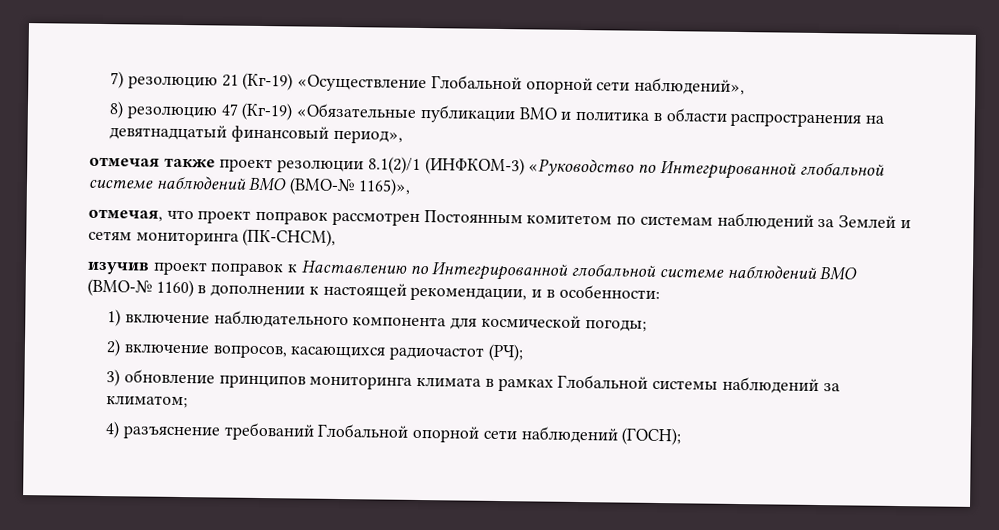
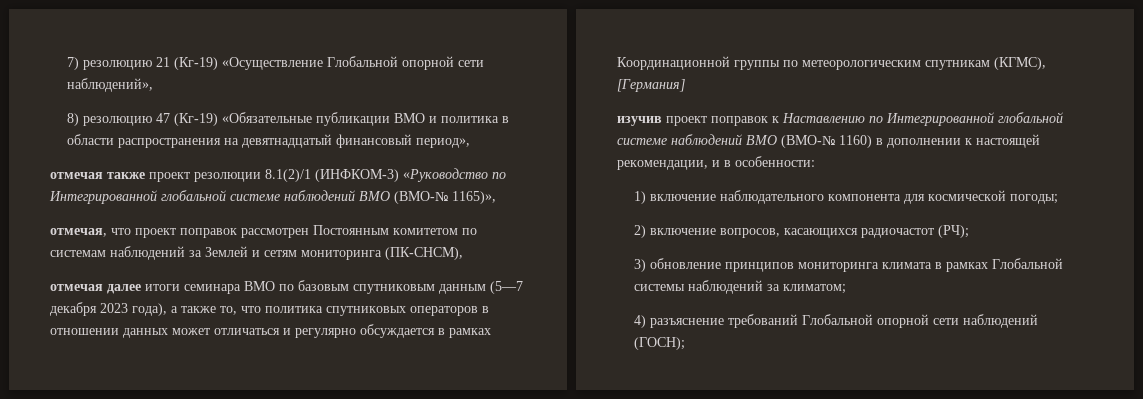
+ отмечая далее итоги семинара ВМО по базовым спутниковым данным (5—7 декабря 2023 года), а также то, что политика спутниковых операторов в отношении данных может отличаться и регулярно обсуждается в рамках Координационной группы по метеорологическим спутникам (КГМС), [Германия]

